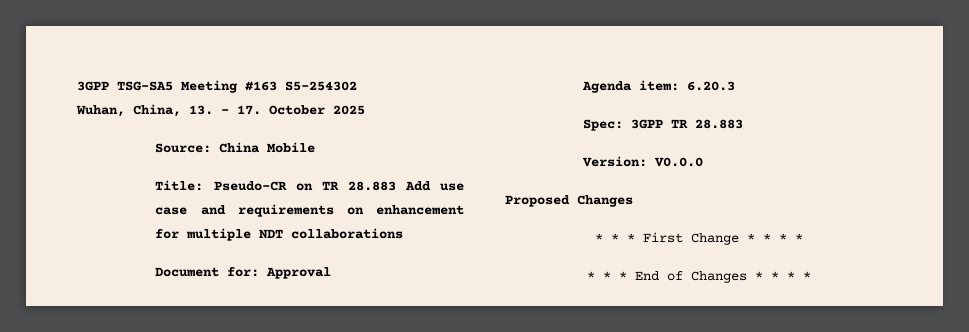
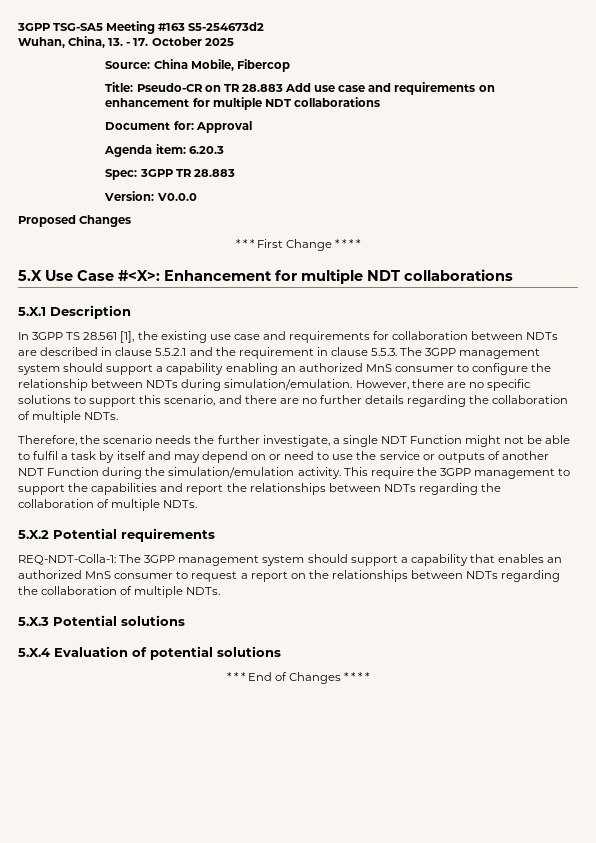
- 3GPP TSG-SA5 Meeting #163 S5-254302
+ 3GPP TSG-SA5 Meeting #163 S5-254673d2
- Source: China Mobile
+ Source: China Mobile, Fibercop
+ 5.X Use Case #<X>: Enhancement for multiple NDT collaborations
+ 5.X.1 Description
+ In 3GPP TS 28.561 [1], the existing use case and requirements for collaboration between NDTs are described in clause 5.5.2.1 and the requirement in clause 5.5.3. The 3GPP management system should support a capability enabling an authorized MnS consumer to configure the relationship between NDTs during simulation/emulation. However, there are no specific solutions to support this scenario, and there are no further details regarding the collaboration of multiple NDTs.
+ Therefore, the scenario needs the further investigate, a single NDT Function might not be able to fulfil a task by itself and may depend on or need to use the service or outputs of another NDT Function during the simulation/emulation activity. This require the 3GPP management to support the capabilities and report the relationships between NDTs regarding the collaboration of multiple NDTs.
+ 5.X.2 Potential requirements
+ REQ-NDT-Colla-1: The 3GPP management system should support a capability that enables an authorized MnS consumer to request a report on the relationships between NDTs regarding the collaboration of multiple NDTs.
+ 5.X.3 Potential solutions
+ 5.X.4 Evaluation of potential solutions

